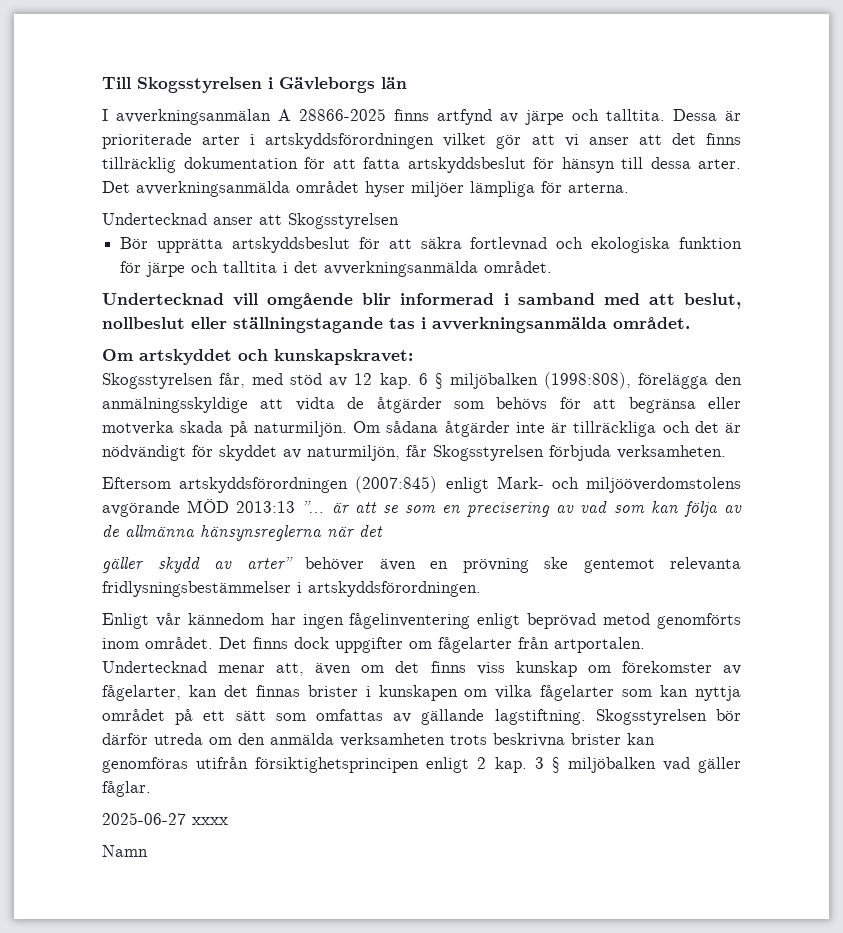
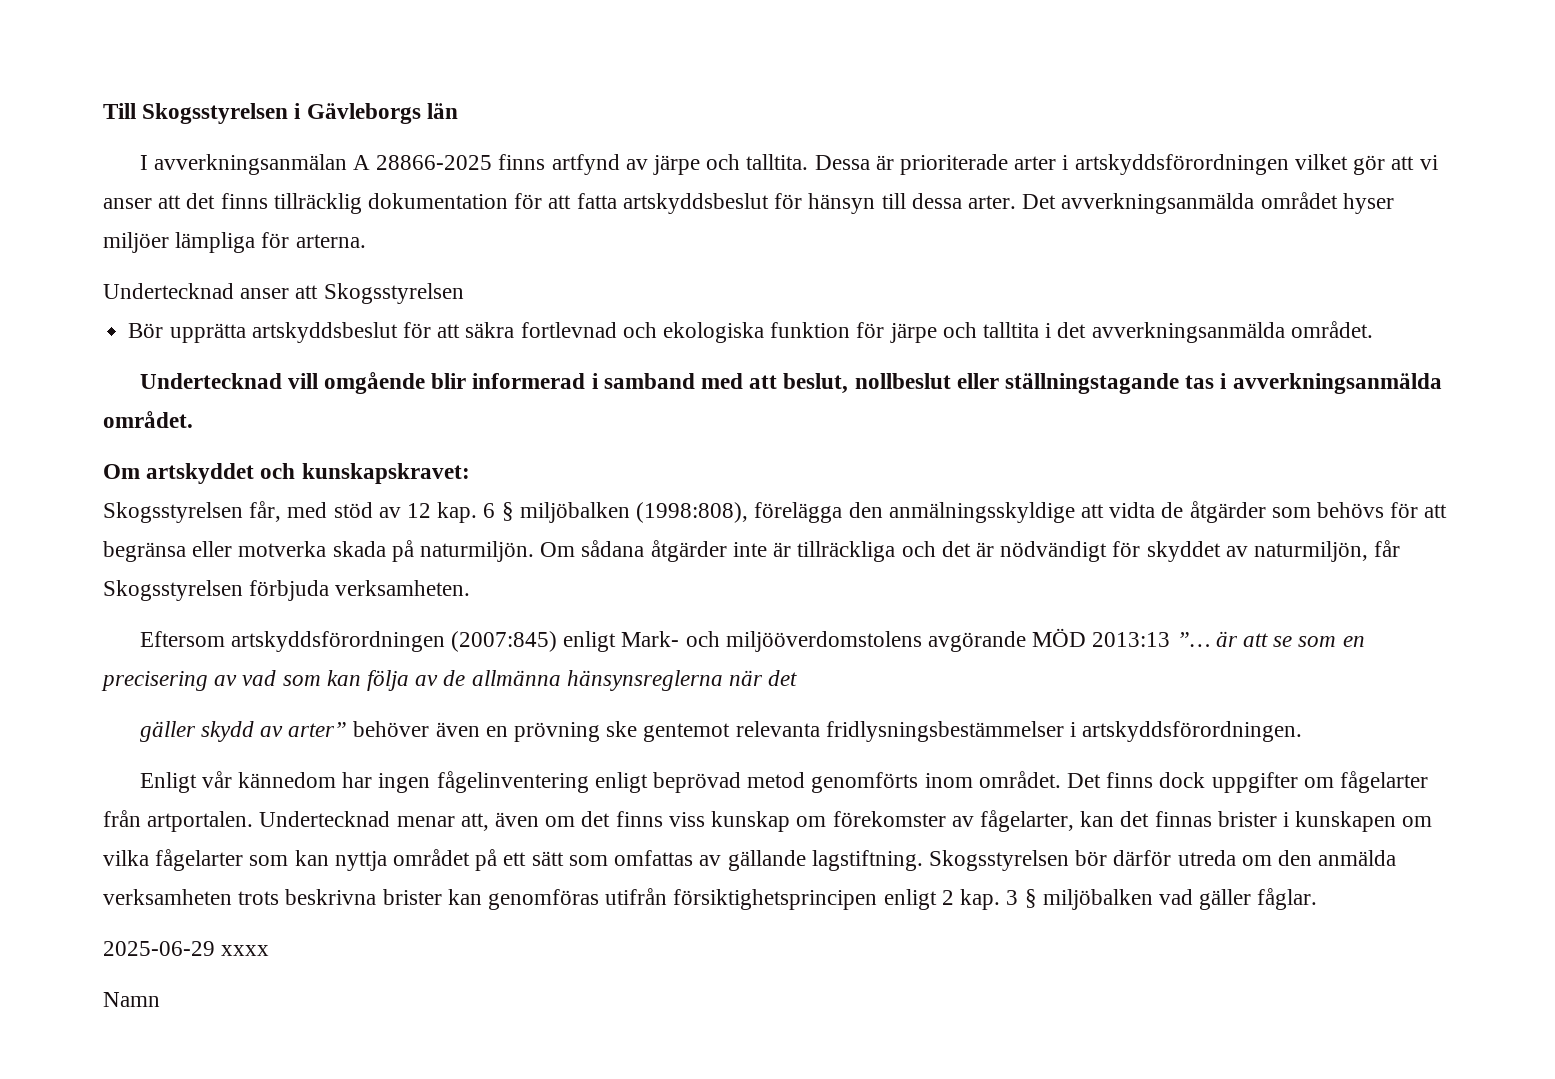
- 2025-06-27 xxxx
+ 2025-06-29 xxxx

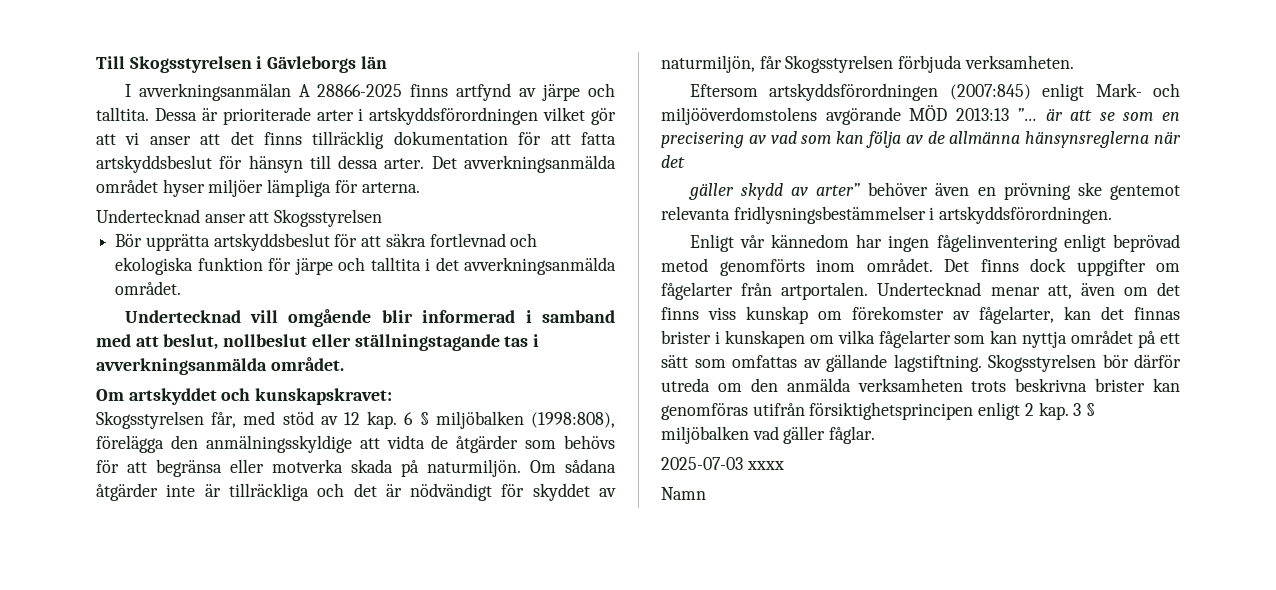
- 2025-06-29 xxxx
+ 2025-07-03 xxxx

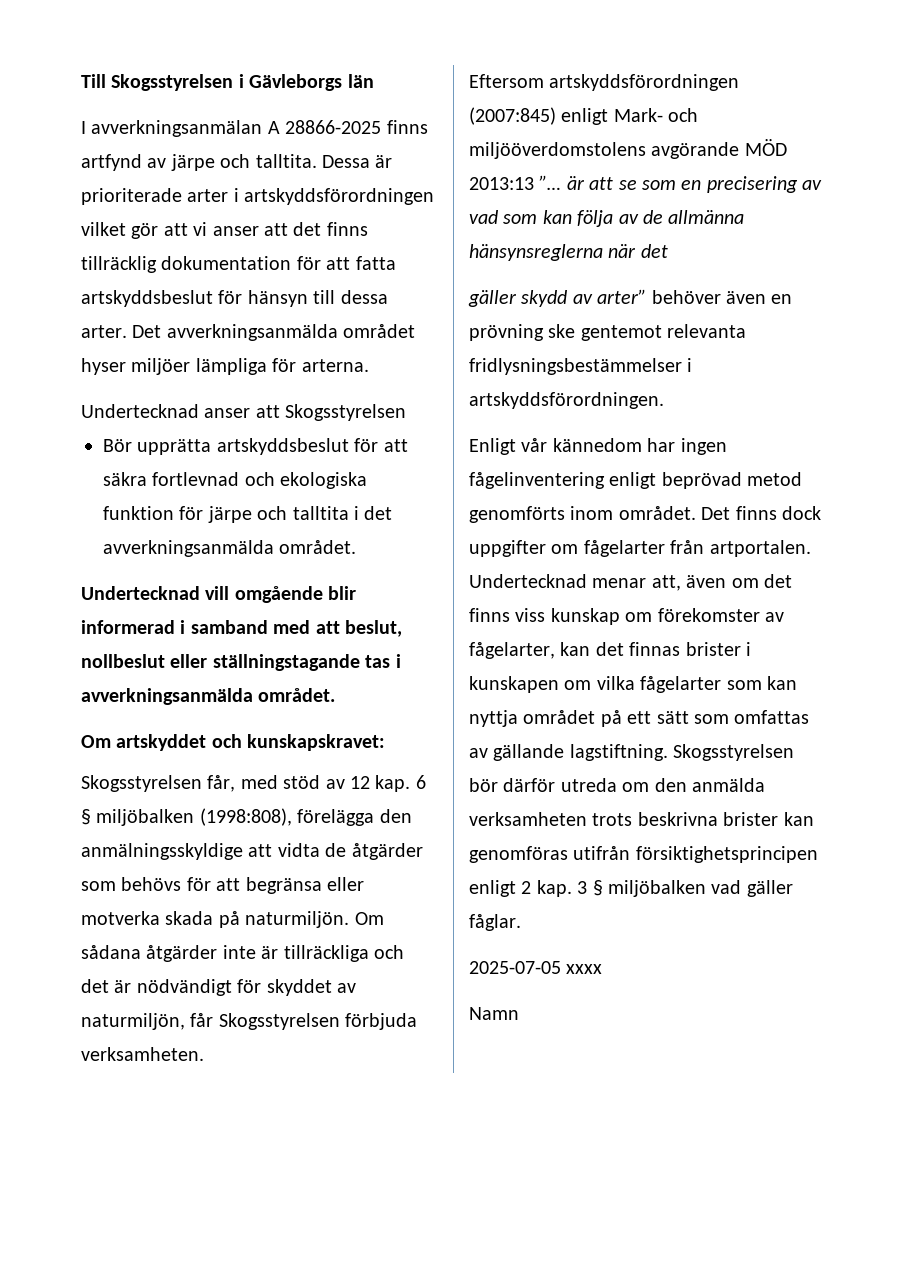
- 2025-07-03 xxxx
+ 2025-07-05 xxxx

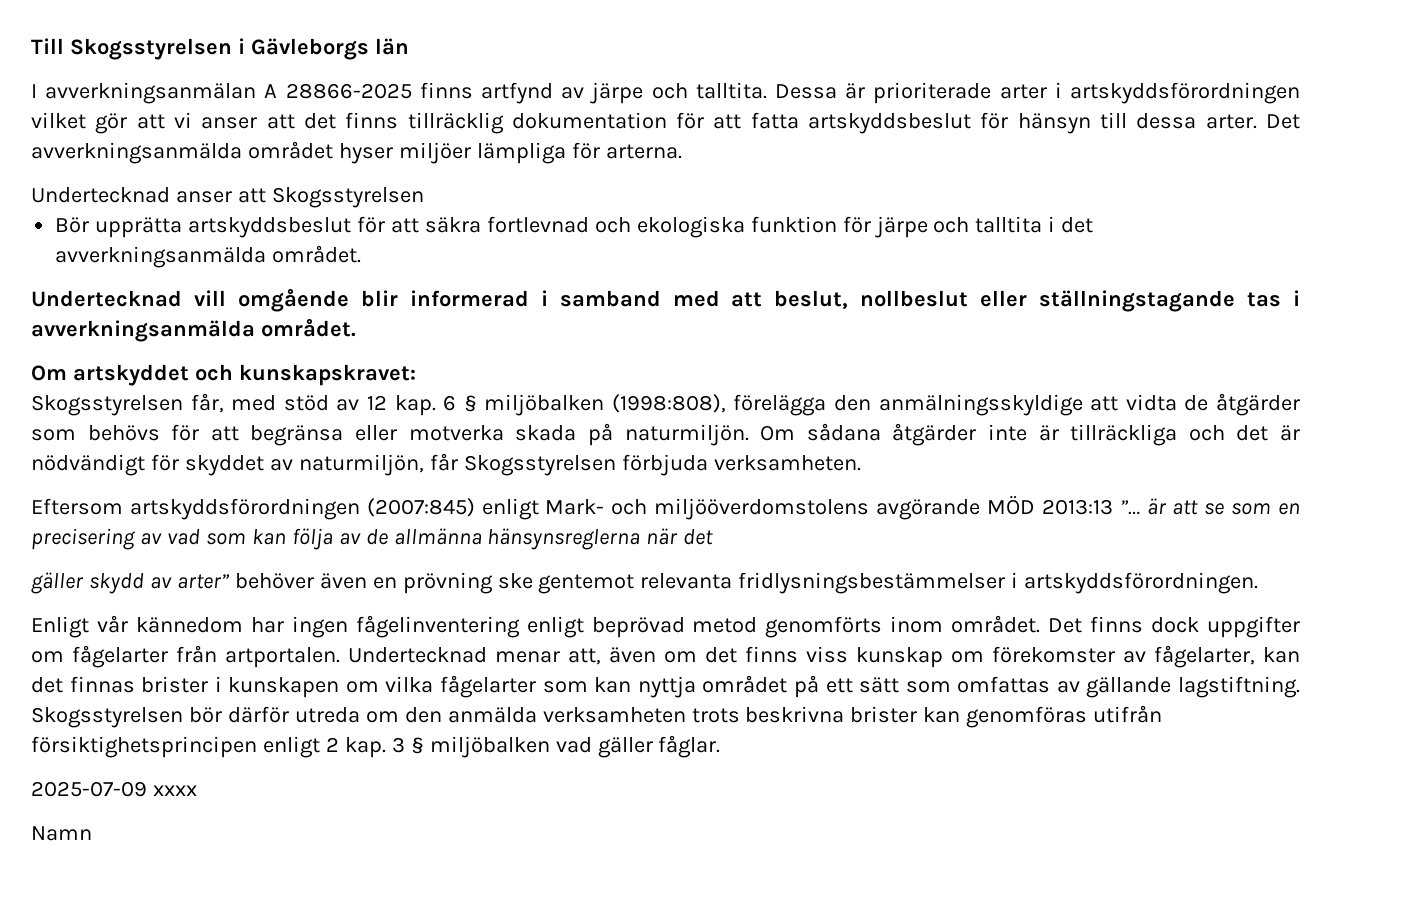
- 2025-07-05 xxxx
+ 2025-07-09 xxxx

